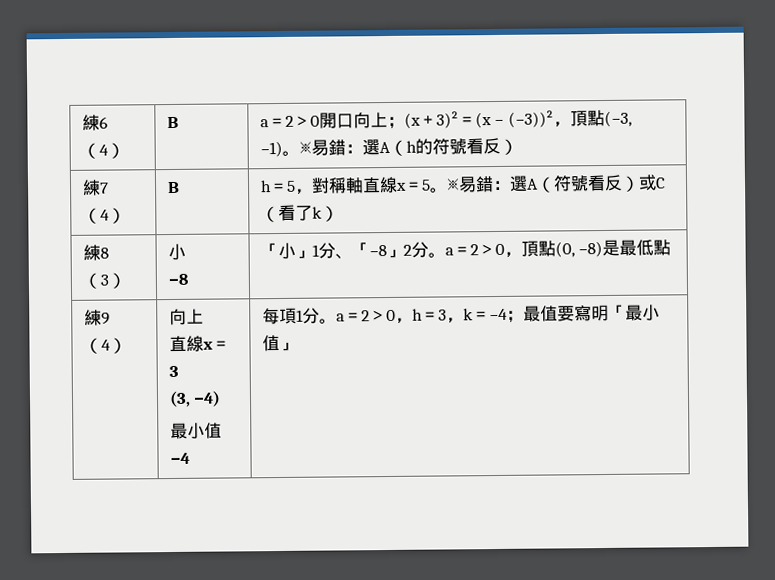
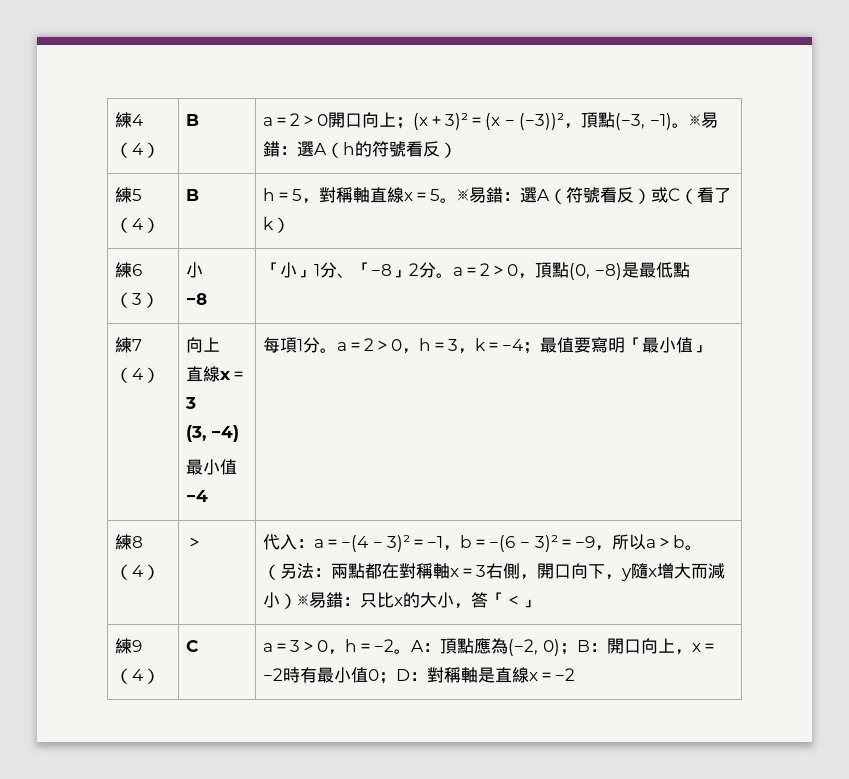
- 練6（4） | B | a＝2＞0開口向上；(x＋3)²＝(x − (−3))²，頂點(−3, −1)。※易錯：選A（h的符號看反）
+ 練4（4） | B | a＝2＞0開口向上；(x＋3)²＝(x − (−3))²，頂點(−3, −1)。※易錯：選A（h的符號看反）
- 練7（4） | B | h＝5，對稱軸直線x＝5。※易錯：選A（符號看反）或C（看了k）
+ 練5（4） | B | h＝5，對稱軸直線x＝5。※易錯：選A（符號看反）或C（看了k）
- 練8（3） | 小
+ 練6（3） | 小
- 練9（4） | 向上
+ 練7（4） | 向上
+ 練8（4） | ＞ | 代入：a＝−(4 − 3)²＝−1，b＝−(6 − 3)²＝−9，所以a＞b。（另法：兩點都在對稱軸x＝3右側，開口向下，y隨x增大而減小）※易錯：只比x的大小，答「＜」
+ 練9（4） | C | a＝3＞0，h＝−2。A：頂點應為(−2, 0)；B：開口向上，x＝−2時有最小值0；D：對稱軸是直線x＝−2

